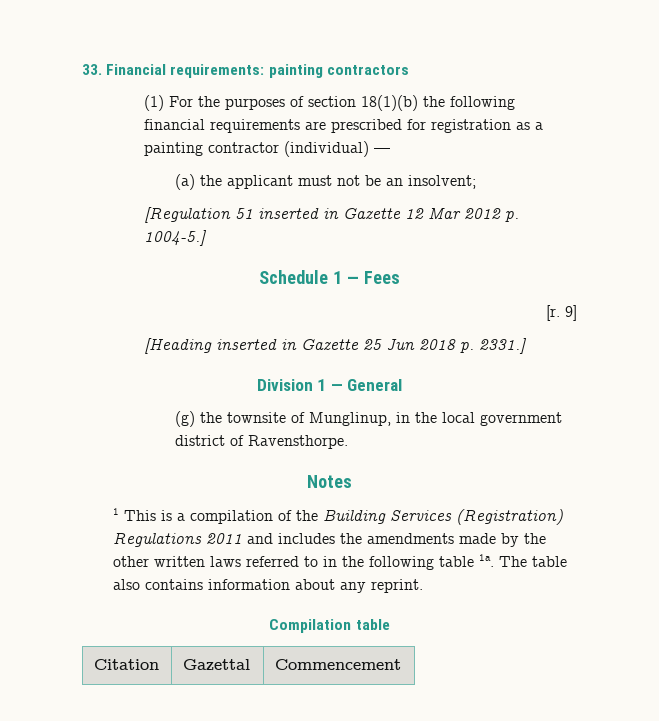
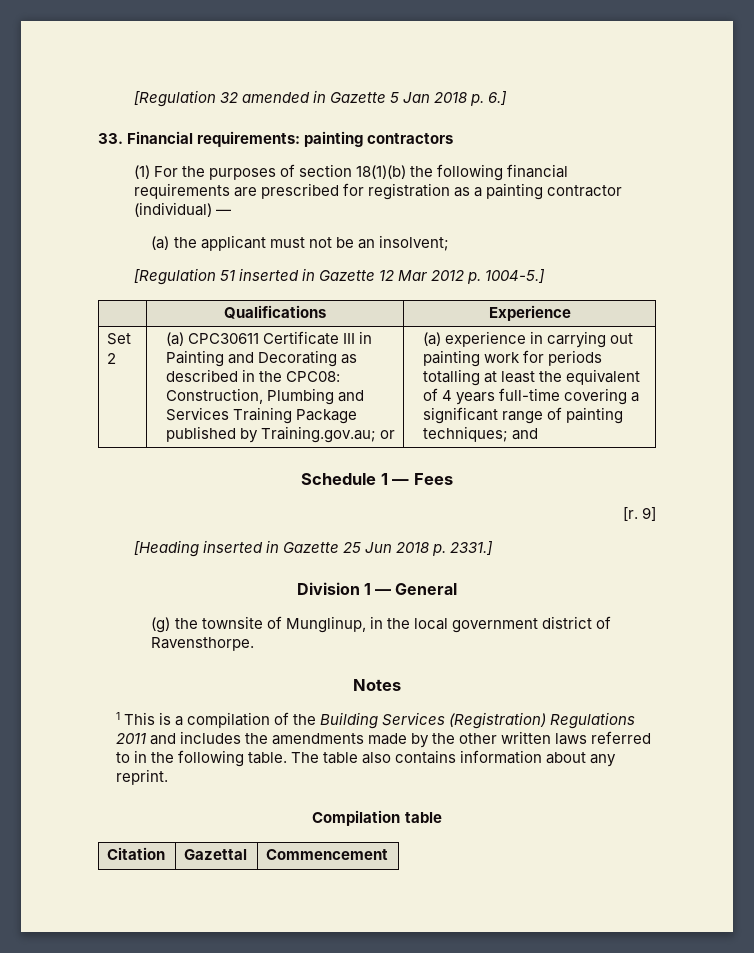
+ [Regulation 32 amended in Gazette 5 Jan 2018 p. 6.]
+ | Qualifications | Experience
+ Set 2 | (a) CPC30611 Certificate III in Painting and Decorating as described in the CPC08: Construction, Plumbing and Services Training Package published by Training.gov.au; or | (a) experience in carrying out painting work for periods totalling at least the equivalent of 4 years full-time covering a significant range of painting techniques; and
- 1 This is a compilation of the Building Services (Registration) Regulations 2011 and includes the amendments made by the other written laws referred to in the following table 1a.
+ 1 This is a compilation of the Building Services (Registration) Regulations 2011 and includes the amendments made by the other written laws referred to in the following table.

